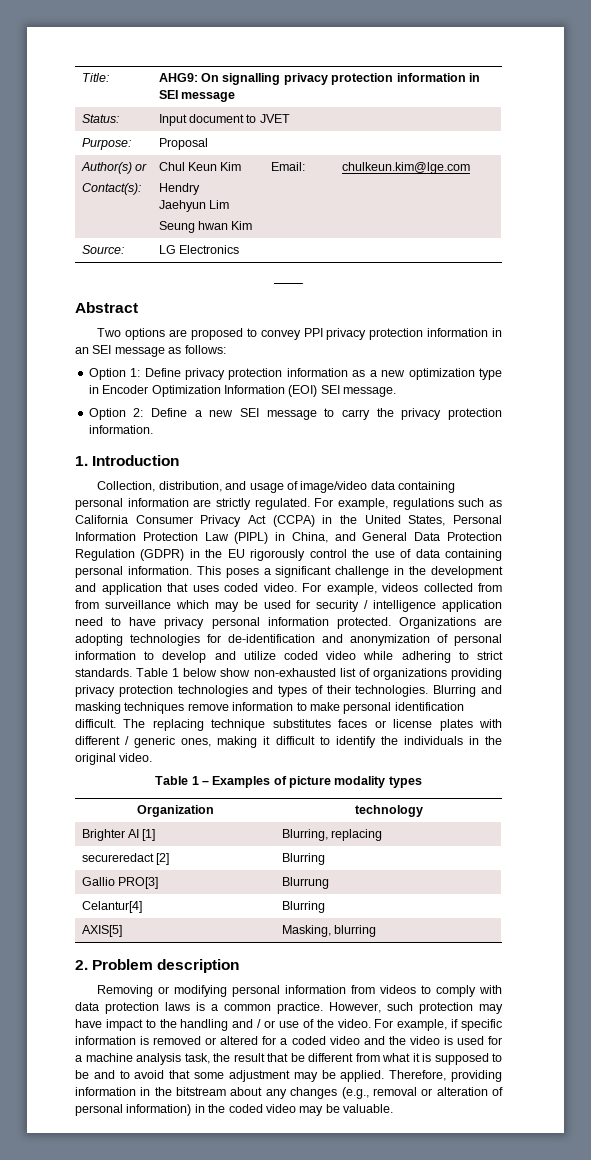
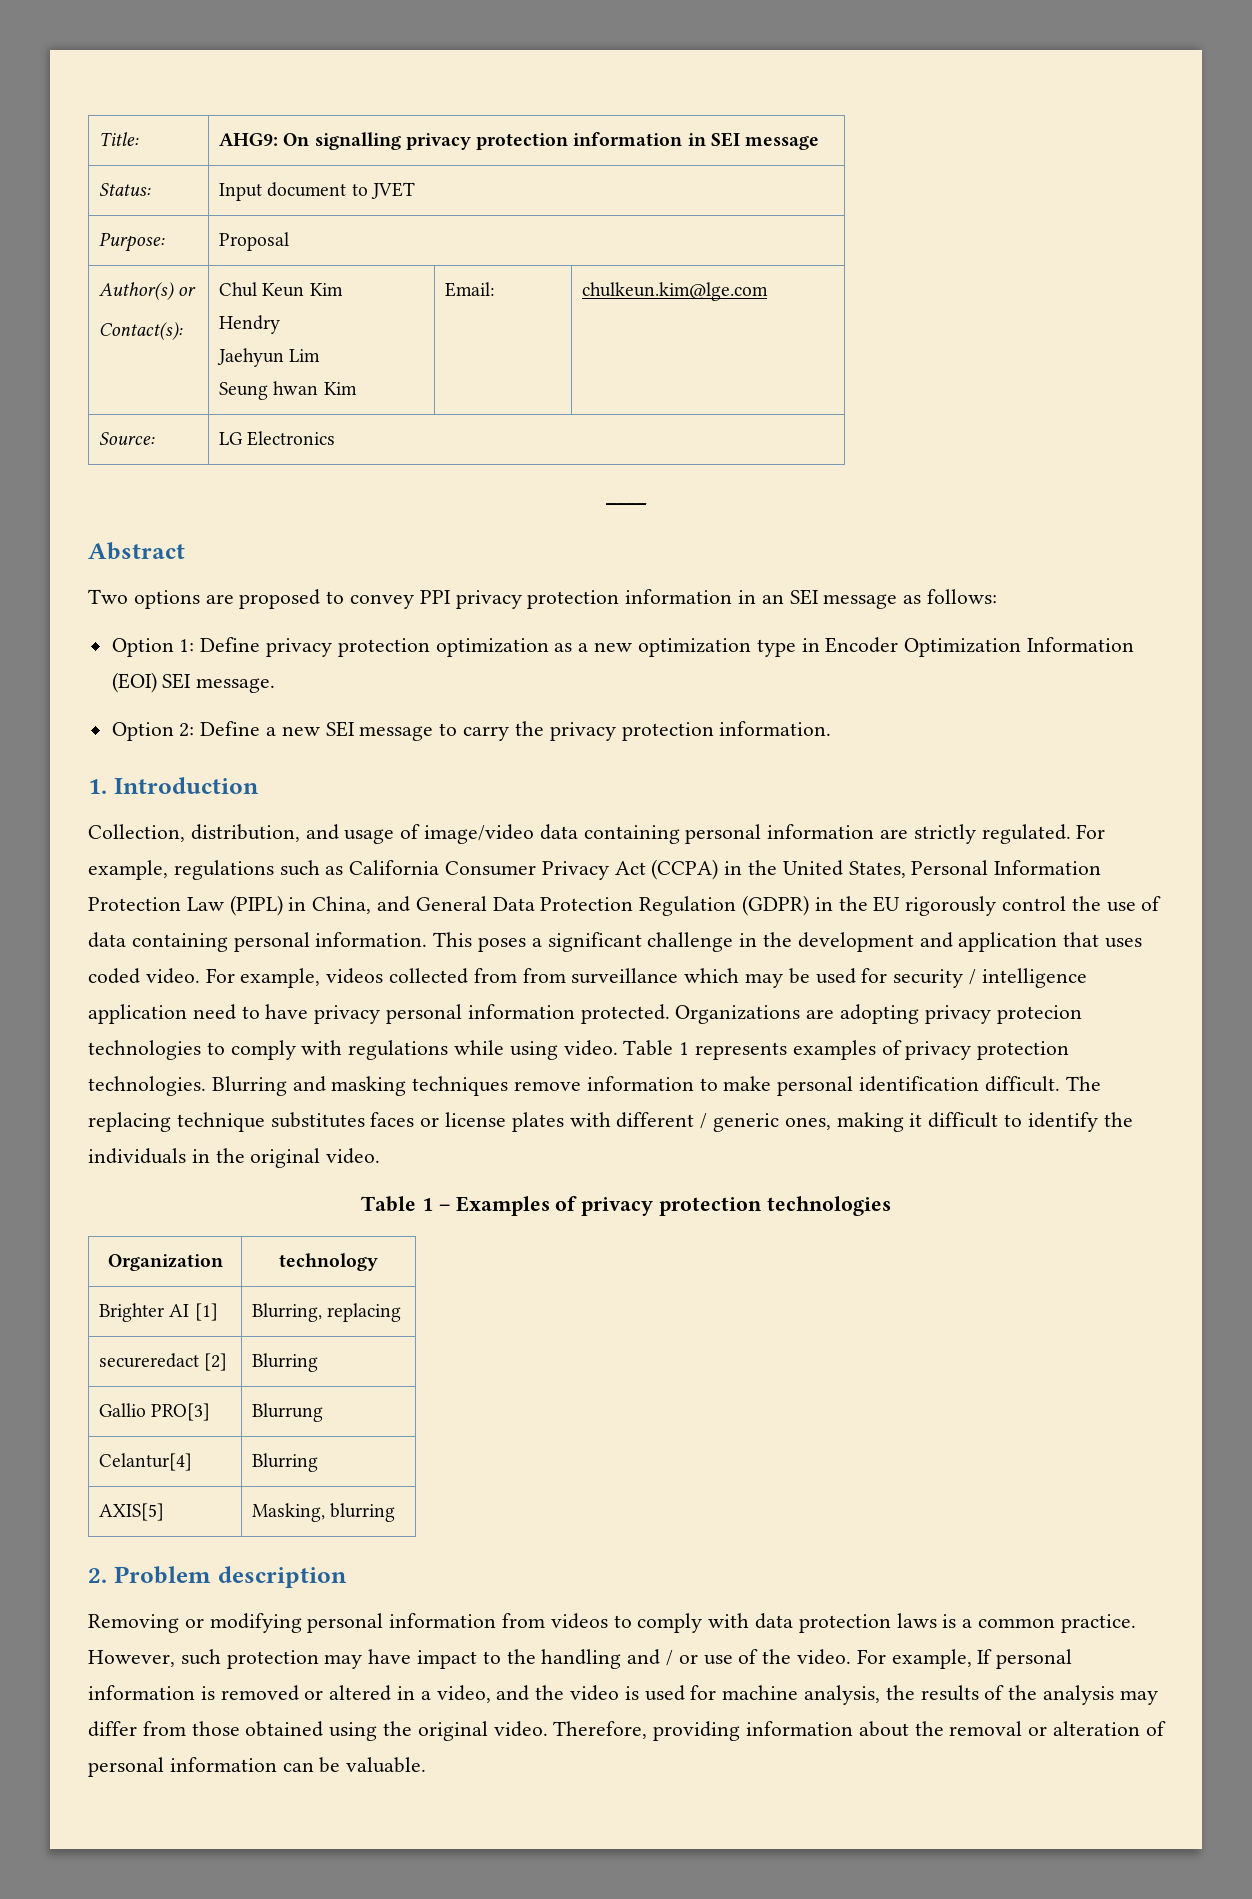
- Option 1: Define privacy protection information as a new optimization type in Encoder Optimization Information (EOI) SEI message.
+ Option 1: Define privacy protection optimization as a new optimization type in Encoder Optimization Information (EOI) SEI message.
- Organizations are adopting technologies for de-identification and anonymization of personal information to develop and utilize coded video while adhering to strict standards. Table 1 below show non-exhausted list of organizations providing privacy protection technologies and types of their technologies.
+ Organizations are adopting privacy protecion technologies to comply with regulations while using video. Table 1 represents examples of privacy protection technologies.
- Table 1 – Examples of picture modality types
+ Table 1 – Examples of privacy protection technologies
- For example, if specific information is removed or altered for a coded video and the video is used for a machine analysis task, the result that be different from what it is supposed to be and to avoid that some adjustment may be applied. Therefore, providing information in the bitstream about any changes (e.g., removal or alteration of personal information) in the coded video may be valuable.
+ For example, If personal information is removed or altered in a video, and the video is used for machine analysis, the results of the analysis may differ from those obtained using the original video. Therefore, providing information about the removal or alteration of personal information can be valuable.

